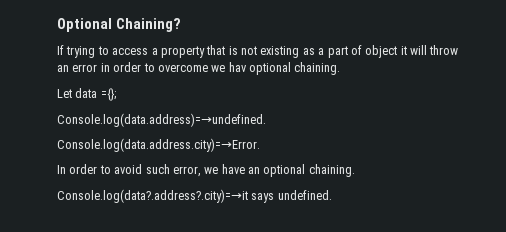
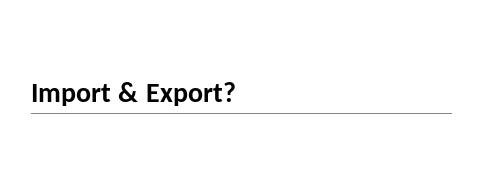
- Optional Chaining?
- If trying to access a property that is not existing as a part of object it will throw an error in order to overcome we hav optional chaining.
- Let data ={};
- Console.log(data.address)=→undefined.
- Console.log(data.address.city)=→Error.
- In order to avoid such error, we have an optional chaining.
- Console.log(data?.address?.city)=→it says undefined.
+ Import & Export?

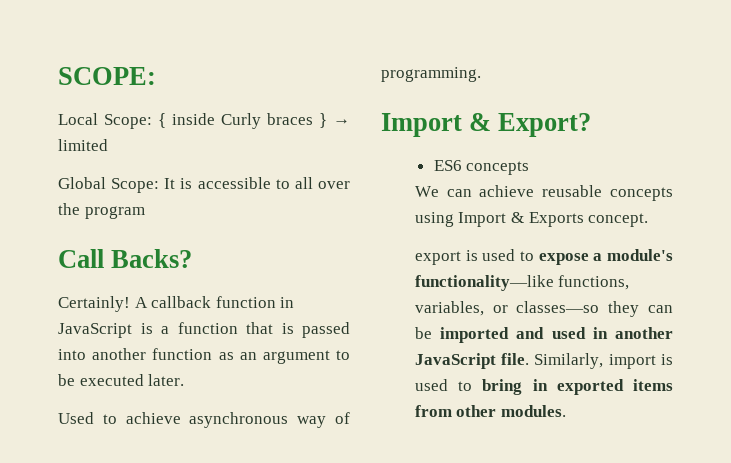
+ SCOPE:
+ Local Scope: { inside Curly braces } → limited
+ Global Scope: It is accessible to all over the program
+ Call Backs?
+ Certainly! A callback function in JavaScript is a function that is passed into another function as an argument to be executed later.
+ Used to achieve asynchronous way of programming.
  Import & Export?
+ ES6 concepts
+ We can achieve reusable concepts using Import & Exports concept.
+ export is used to expose a module's functionality—like functions, variables, or classes—so they can be imported and used in another JavaScript file. Similarly, import is used to bring in exported items from other modules.

